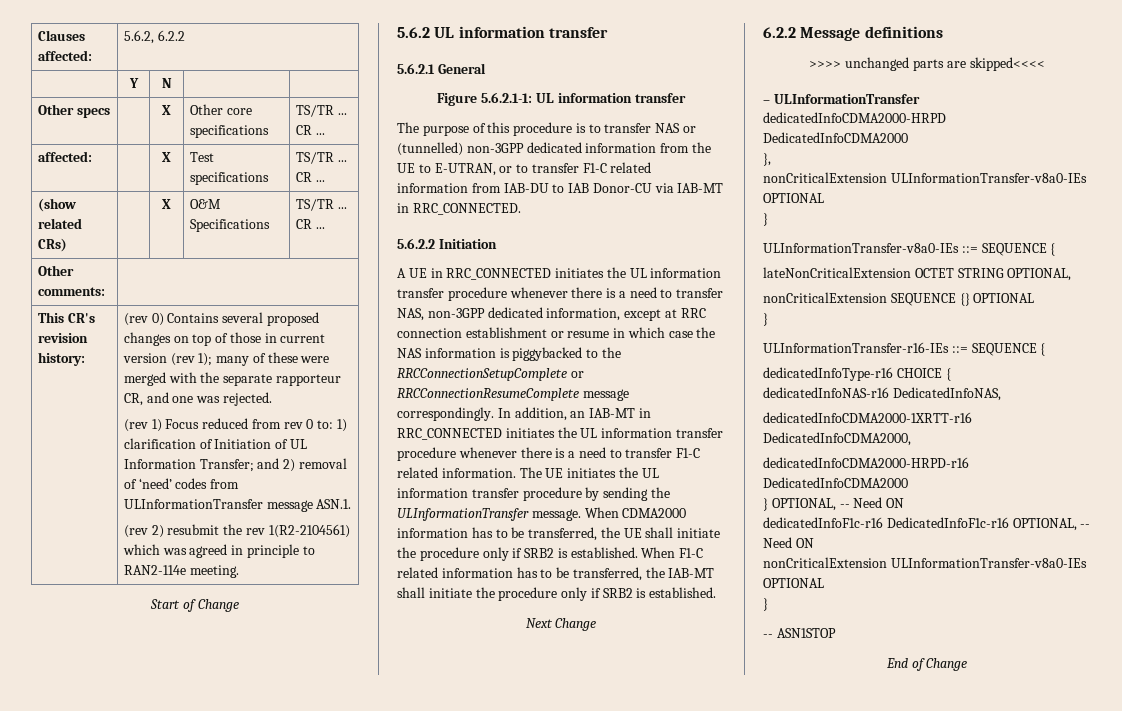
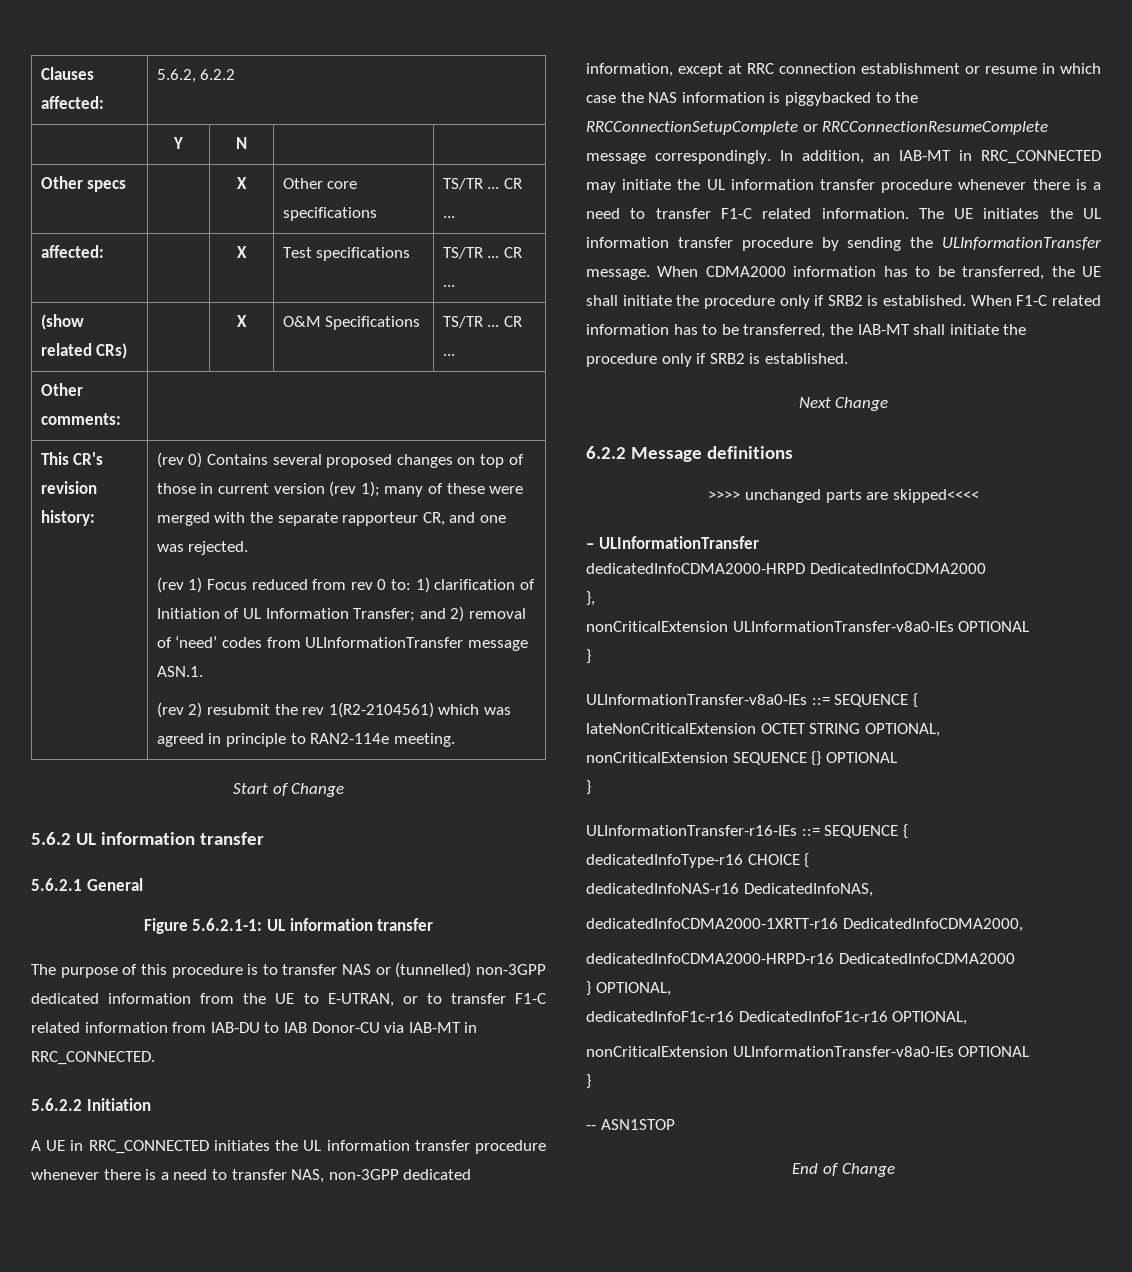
- In addition, an IAB-MT in RRC_CONNECTED initiates the UL information transfer procedure whenever there is a need to transfer F1-C related information.
+ In addition, an IAB-MT in RRC_CONNECTED may initiate the UL information transfer procedure whenever there is a need to transfer F1-C related information.
- } OPTIONAL, -- Need ON
+ } OPTIONAL,
- dedicatedInfoF1c-r16 DedicatedInfoF1c-r16 OPTIONAL, -- Need ON
+ dedicatedInfoF1c-r16 DedicatedInfoF1c-r16 OPTIONAL,

